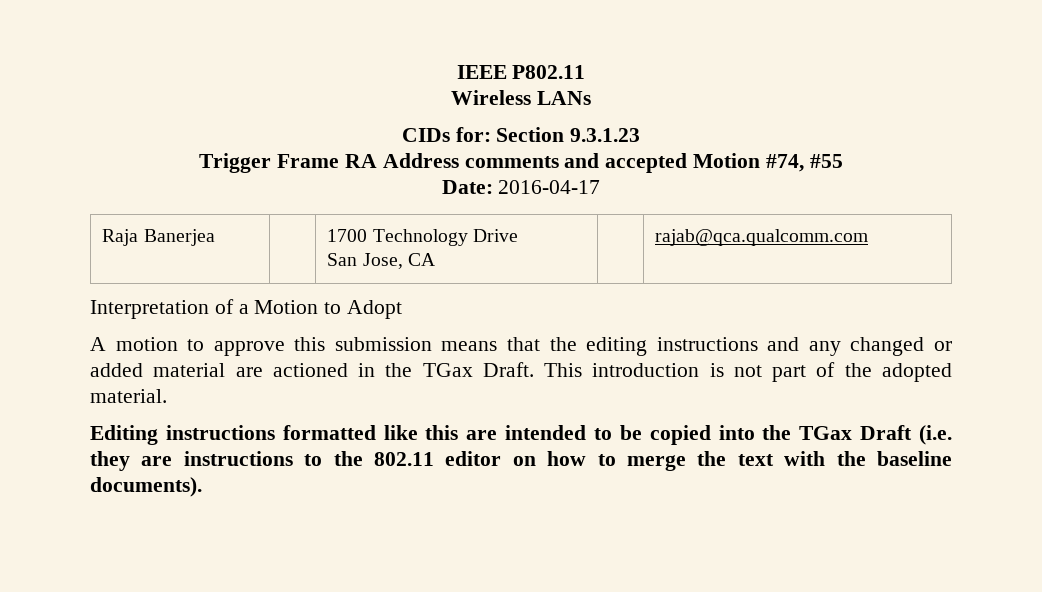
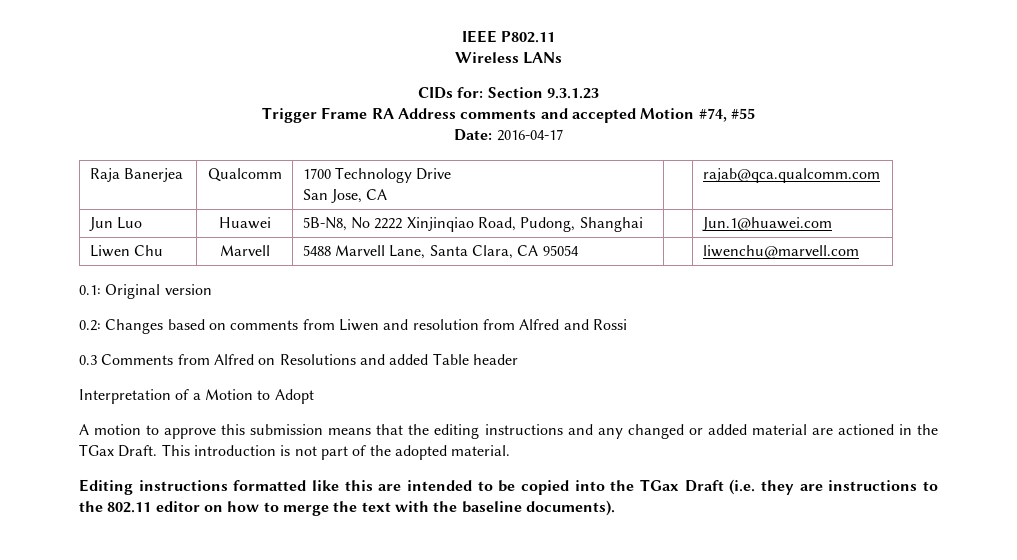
- Raja Banerjea | | 1700 Technology Drive
+ Raja Banerjea | Qualcomm | 1700 Technology Drive
+ Jun Luo | Huawei | 5B-N8, No 2222 Xinjinqiao Road, Pudong, Shanghai | | Jun.1@huawei.com
+ Liwen Chu | Marvell | 5488 Marvell Lane, Santa Clara, CA 95054 | | liwenchu@marvell.com
+ 0.1: Original version
+ 0.2: Changes based on comments from Liwen and resolution from Alfred and Rossi
+ 0.3 Comments from Alfred on Resolutions and added Table header

